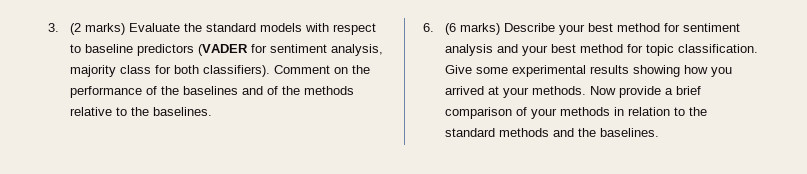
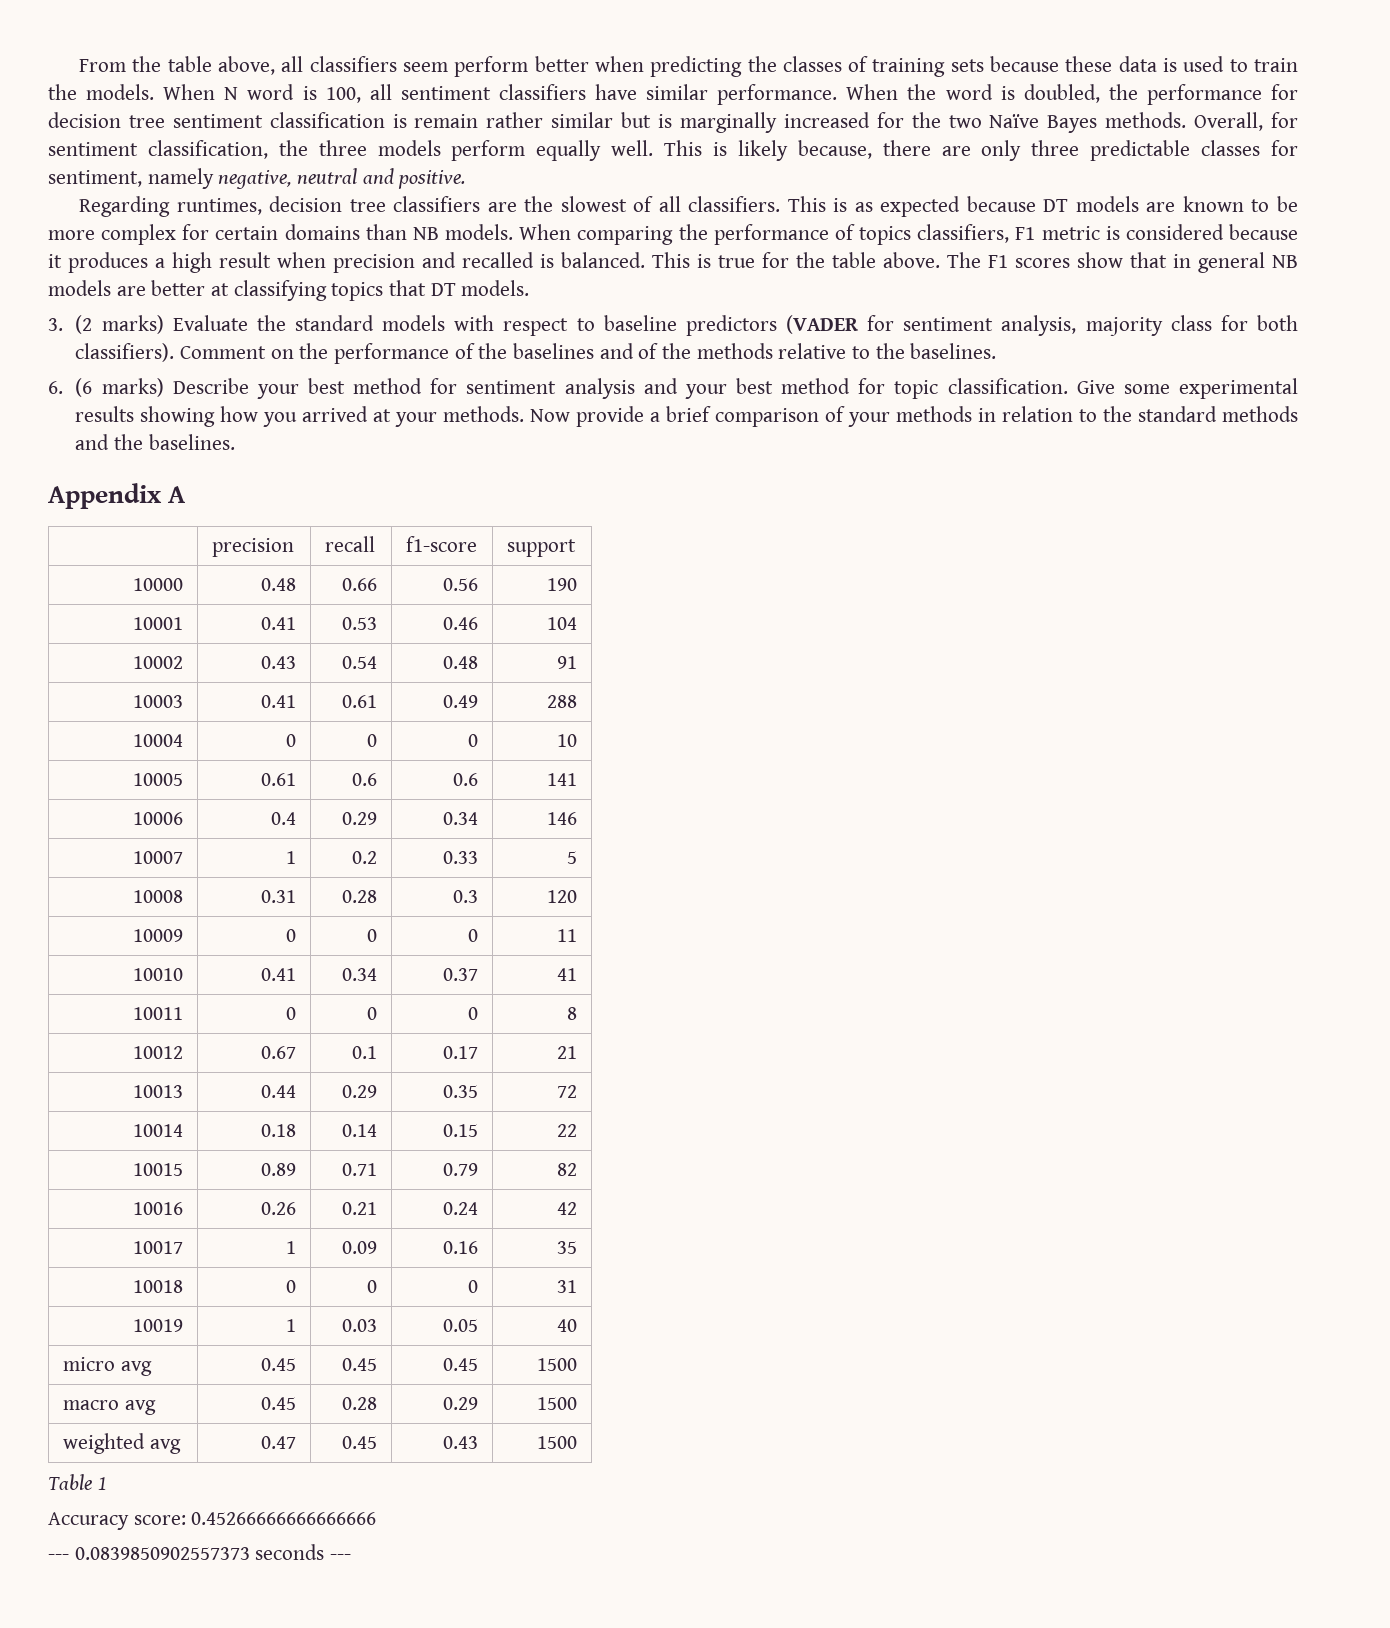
+ From the table above, all classifiers seem perform better when predicting the classes of training sets because these data is used to train the models. When N word is 100, all sentiment classifiers have similar performance. When the word is doubled, the performance for decision tree sentiment classification is remain rather similar but is marginally increased for the two Naïve Bayes methods. Overall, for sentiment classification, the three models perform equally well. This is likely because, there are only three predictable classes for sentiment, namely negative, neutral and positive.
+ Regarding runtimes, decision tree classifiers are the slowest of all classifiers. This is as expected because DT models are known to be more complex for certain domains than NB models. When comparing the performance of topics classifiers, F1 metric is considered because it produces a high result when precision and recalled is balanced. This is true for the table above. The F1 scores show that in general NB models are better at classifying topics that DT models.
+ Appendix A
+ | precision | recall | f1-score | support
+ 10000 | 0.48 | 0.66 | 0.56 | 190
+ 10001 | 0.41 | 0.53 | 0.46 | 104
+ 10002 | 0.43 | 0.54 | 0.48 | 91
+ 10003 | 0.41 | 0.61 | 0.49 | 288
+ 10004 | 0 | 0 | 0 | 10
+ 10005 | 0.61 | 0.6 | 0.6 | 141
+ 10006 | 0.4 | 0.29 | 0.34 | 146
+ 10007 | 1 | 0.2 | 0.33 | 5
+ 10008 | 0.31 | 0.28 | 0.3 | 120
+ 10009 | 0 | 0 | 0 | 11
+ 10010 | 0.41 | 0.34 | 0.37 | 41
+ 10011 | 0 | 0 | 0 | 8
+ 10012 | 0.67 | 0.1 | 0.17 | 21
+ 10013 | 0.44 | 0.29 | 0.35 | 72
+ 10014 | 0.18 | 0.14 | 0.15 | 22
+ 10015 | 0.89 | 0.71 | 0.79 | 82
+ 10016 | 0.26 | 0.21 | 0.24 | 42
+ 10017 | 1 | 0.09 | 0.16 | 35
+ 10018 | 0 | 0 | 0 | 31
+ 10019 | 1 | 0.03 | 0.05 | 40
+ micro avg | 0.45 | 0.45 | 0.45 | 1500
+ macro avg | 0.45 | 0.28 | 0.29 | 1500
+ weighted avg | 0.47 | 0.45 | 0.43 | 1500
+ Table 1
+ Accuracy score: 0.45266666666666666
+ --- 0.0839850902557373 seconds ---

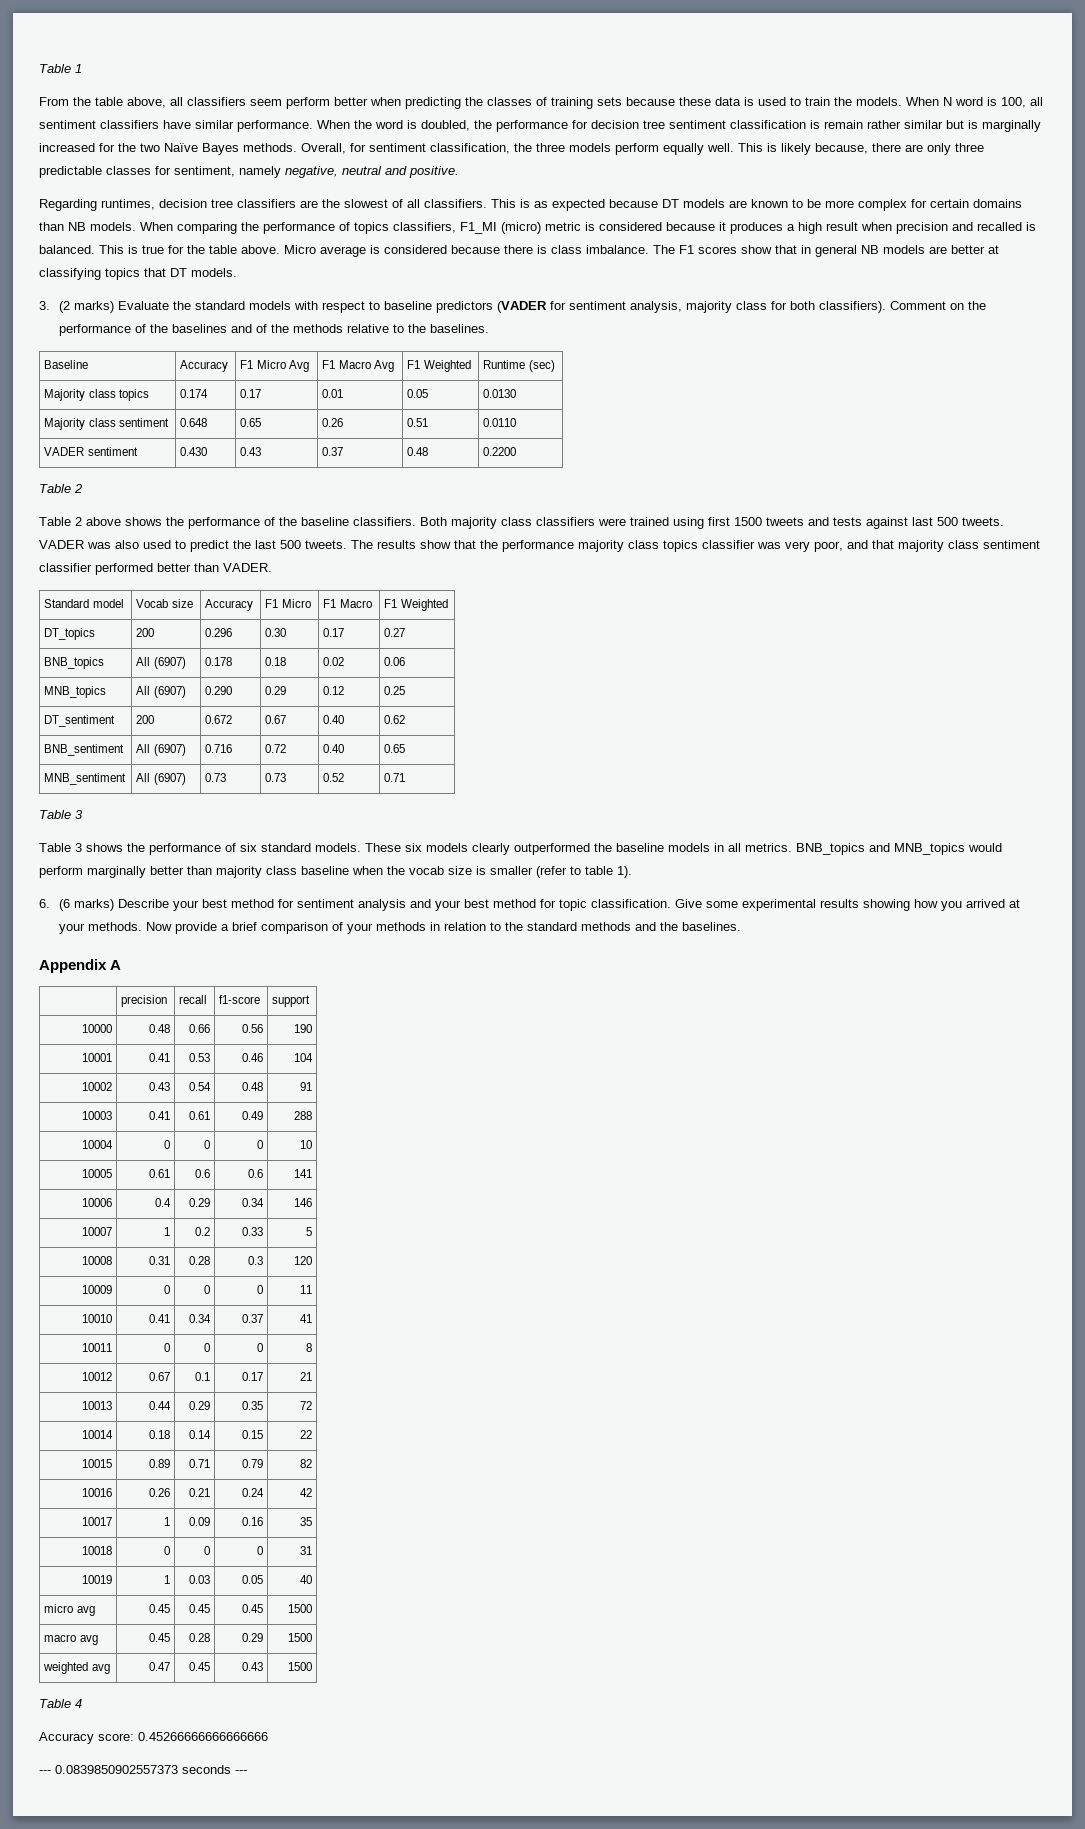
+ Table 1
- When comparing the performance of topics classifiers, F1 metric is considered because it produces a high result when precision and recalled is balanced.
+ When comparing the performance of topics classifiers, F1_MI (micro) metric is considered because it produces a high result when precision and recalled is balanced.
+ Micro average is considered because there is class imbalance.
+ Baseline | Accuracy | F1 Micro Avg | F1 Macro Avg | F1 Weighted | Runtime (sec)
+ Majority class topics | 0.174 | 0.17 | 0.01 | 0.05 | 0.0130
+ Majority class sentiment | 0.648 | 0.65 | 0.26 | 0.51 | 0.0110
+ VADER sentiment | 0.430 | 0.43 | 0.37 | 0.48 | 0.2200
+ Table 2
+ Table 2 above shows the performance of the baseline classifiers. Both majority class classifiers were trained using first 1500 tweets and tests against last 500 tweets. VADER was also used to predict the last 500 tweets. The results show that the performance majority class topics classifier was very poor, and that majority class sentiment classifier performed better than VADER.
+ Standard model | Vocab size | Accuracy | F1 Micro | F1 Macro | F1 Weighted
+ DT_topics | 200 | 0.296 | 0.30 | 0.17 | 0.27
+ BNB_topics | All (6907) | 0.178 | 0.18 | 0.02 | 0.06
+ MNB_topics | All (6907) | 0.290 | 0.29 | 0.12 | 0.25
+ DT_sentiment | 200 | 0.672 | 0.67 | 0.40 | 0.62
+ BNB_sentiment | All (6907) | 0.716 | 0.72 | 0.40 | 0.65
+ MNB_sentiment | All (6907) | 0.73 | 0.73 | 0.52 | 0.71
+ Table 3
+ Table 3 shows the performance of six standard models. These six models clearly outperformed the baseline models in all metrics. BNB_topics and MNB_topics would perform marginally better than majority class baseline when the vocab size is smaller (refer to table 1).
- Table 1
+ Table 4

